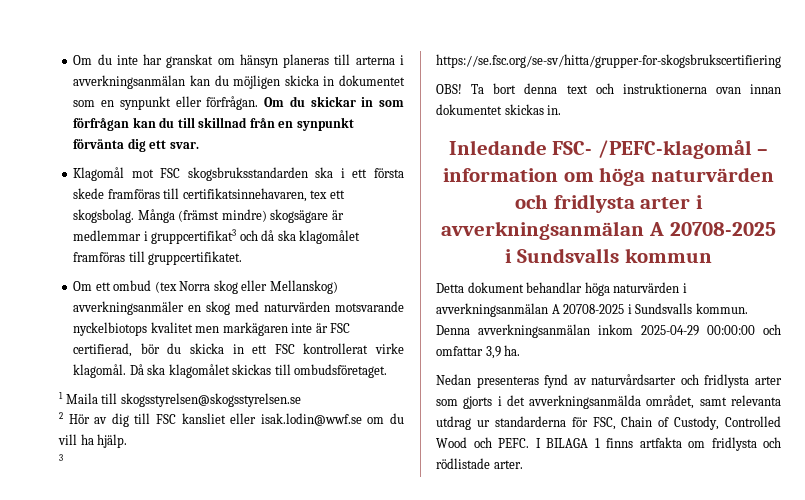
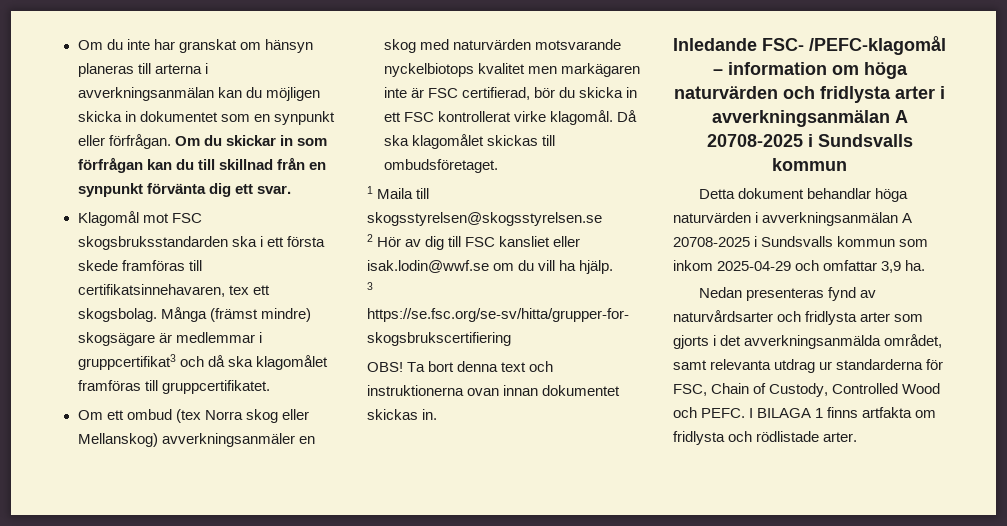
- Detta dokument behandlar höga naturvärden i avverkningsanmälan A 20708-2025 i Sundsvalls kommun. Denna avverkningsanmälan inkom 2025-04-29 00:00:00 och omfattar 3,9 ha.
+ Detta dokument behandlar höga naturvärden i avverkningsanmälan A 20708-2025 i Sundsvalls kommun som inkom 2025-04-29 och omfattar 3,9 ha.

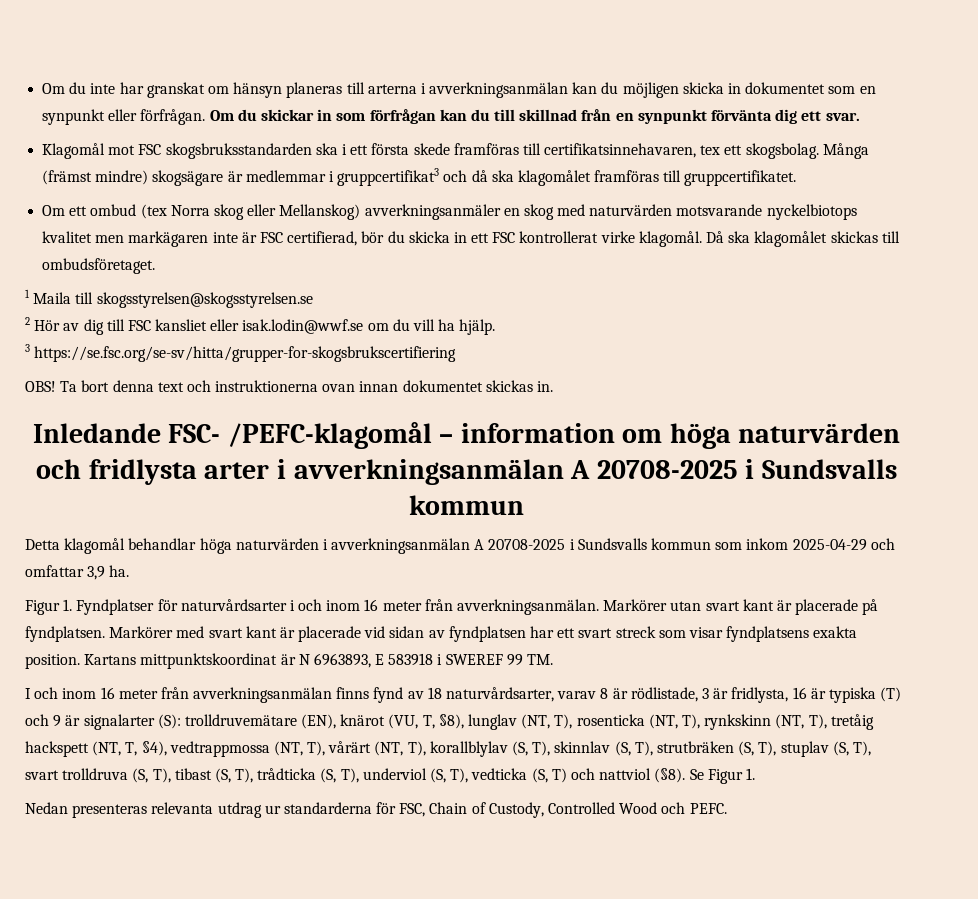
- Detta dokument behandlar höga naturvärden i avverkningsanmälan A 20708-2025 i Sundsvalls kommun som inkom 2025-04-29 och omfattar 3,9 ha.
+ Detta klagomål behandlar höga naturvärden i avverkningsanmälan A 20708-2025 i Sundsvalls kommun som inkom 2025-04-29 och omfattar 3,9 ha.
- Nedan presenteras fynd av naturvårdsarter och fridlysta arter som gjorts i det avverkningsanmälda området, samt relevanta utdrag ur standarderna för FSC, Chain of Custody, Controlled Wood och PEFC. I BILAGA 1 finns artfakta om fridlysta och rödlistade arter.
+ Figur 1. Fyndplatser för naturvårdsarter i och inom 16 meter från avverkningsanmälan. Markörer utan svart kant är placerade på fyndplatsen. Markörer med svart kant är placerade vid sidan av fyndplatsen har ett svart streck som visar fyndplatsens exakta position. Kartans mittpunktskoordinat är N 6963893, E 583918 i SWEREF 99 TM.
+ I och inom 16 meter från avverkningsanmälan finns fynd av 18 naturvårdsarter, varav 8 är rödlistade, 3 är fridlysta, 16 är typiska (T) och 9 är signalarter (S): trolldruvemätare (EN), knärot (VU, T, §8), lunglav (NT, T), rosenticka (NT, T), rynkskinn (NT, T), tretåig hackspett (NT, T, §4), vedtrappmossa (NT, T), vårärt (NT, T), korallblylav (S, T), skinnlav (S, T), strutbräken (S, T), stuplav (S, T), svart trolldruva (S, T), tibast (S, T), trådticka (S, T), underviol (S, T), vedticka (S, T) och nattviol (§8). Se Figur 1.
+ Nedan presenteras relevanta utdrag ur standarderna för FSC, Chain of Custody, Controlled Wood och PEFC.

